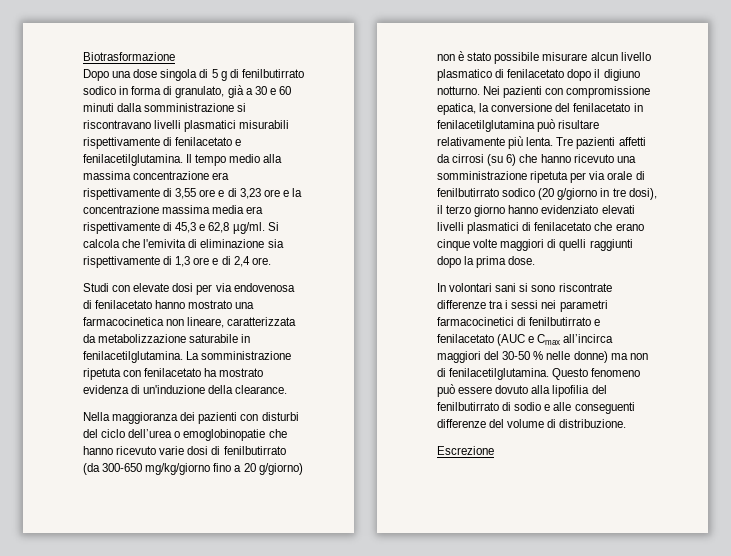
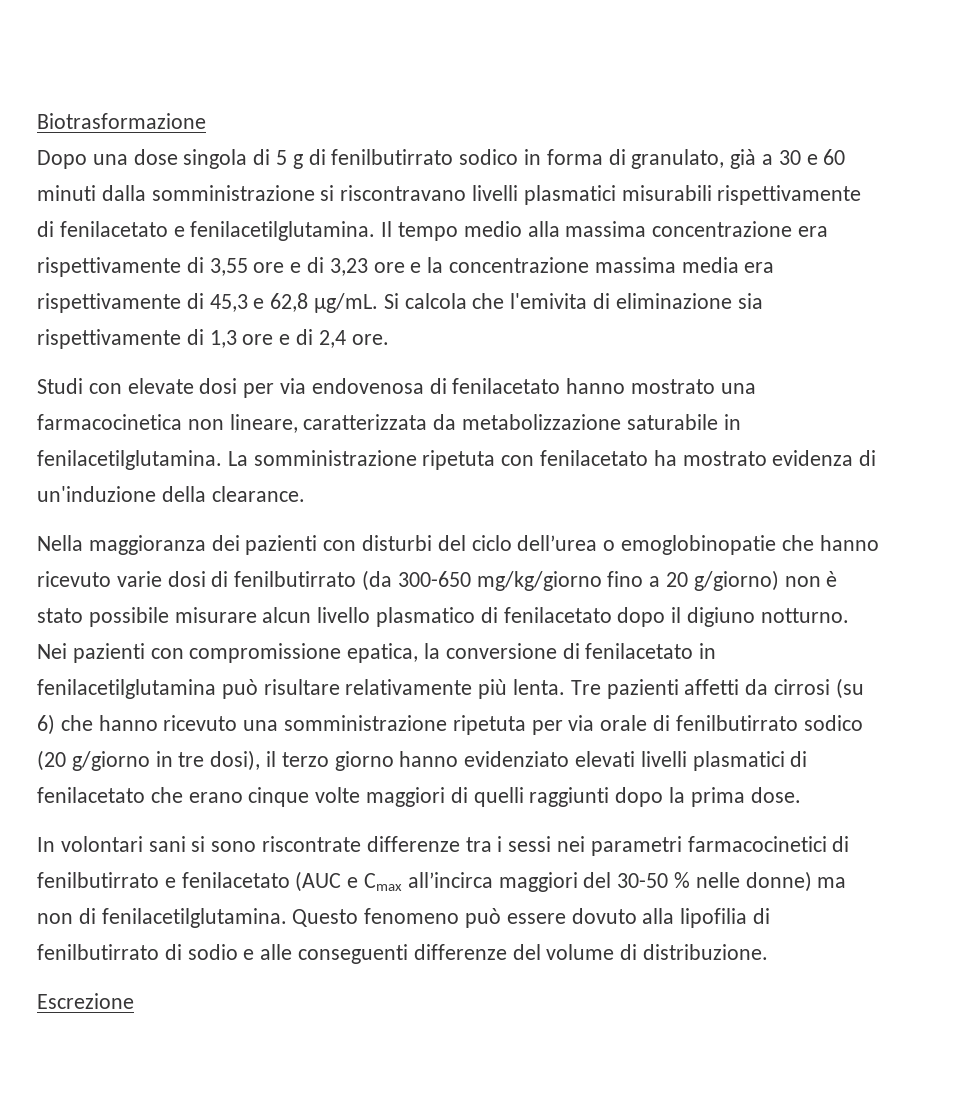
- Il tempo medio alla massima concentrazione era rispettivamente di 3,55 ore e di 3,23 ore e la concentrazione massima media era rispettivamente di 45,3 e 62,8 µg/ml.
+ Il tempo medio alla massima concentrazione era rispettivamente di 3,55 ore e di 3,23 ore e la concentrazione massima media era rispettivamente di 45,3 e 62,8 µg/mL.
- Nei pazienti con compromissione epatica, la conversione del fenilacetato in fenilacetilglutamina può risultare relativamente più lenta.
+ Nei pazienti con compromissione epatica, la conversione di fenilacetato in fenilacetilglutamina può risultare relativamente più lenta.
- Questo fenomeno può essere dovuto alla lipofilia del fenilbutirrato di sodio e alle conseguenti differenze del volume di distribuzione.
+ Questo fenomeno può essere dovuto alla lipofilia di fenilbutirrato di sodio e alle conseguenti differenze del volume di distribuzione.

